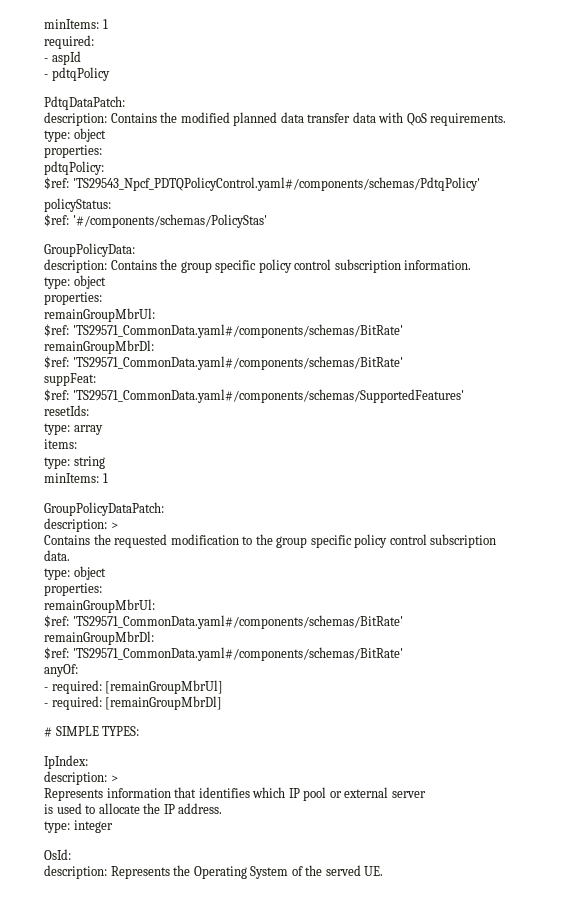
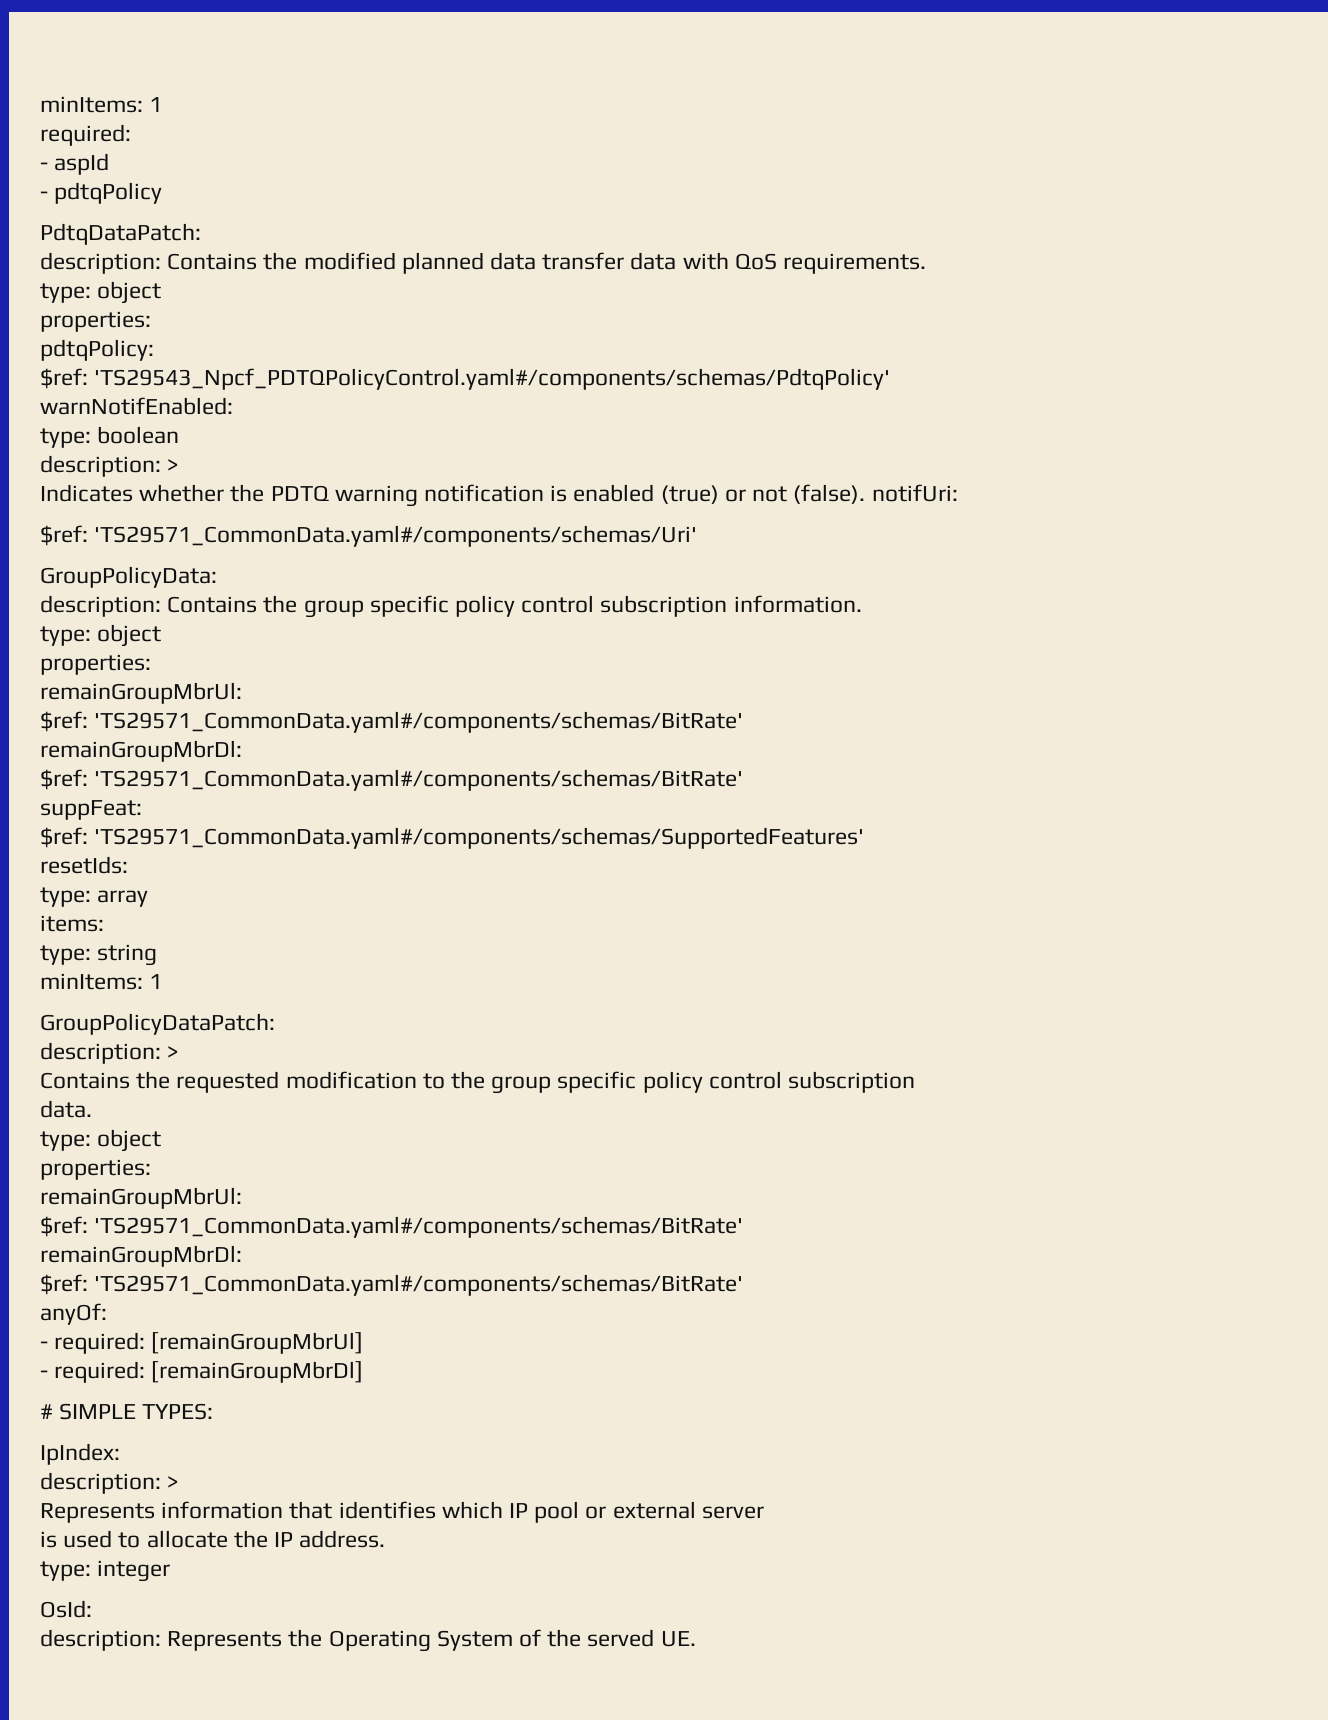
- policyStatus:
- $ref: '#/components/schemas/PolicyStas'
+ warnNotifEnabled:
+ type: boolean
+ description: >
+ Indicates whether the PDTQ warning notification is enabled (true) or not (false). notifUri:
+ $ref: 'TS29571_CommonData.yaml#/components/schemas/Uri'

